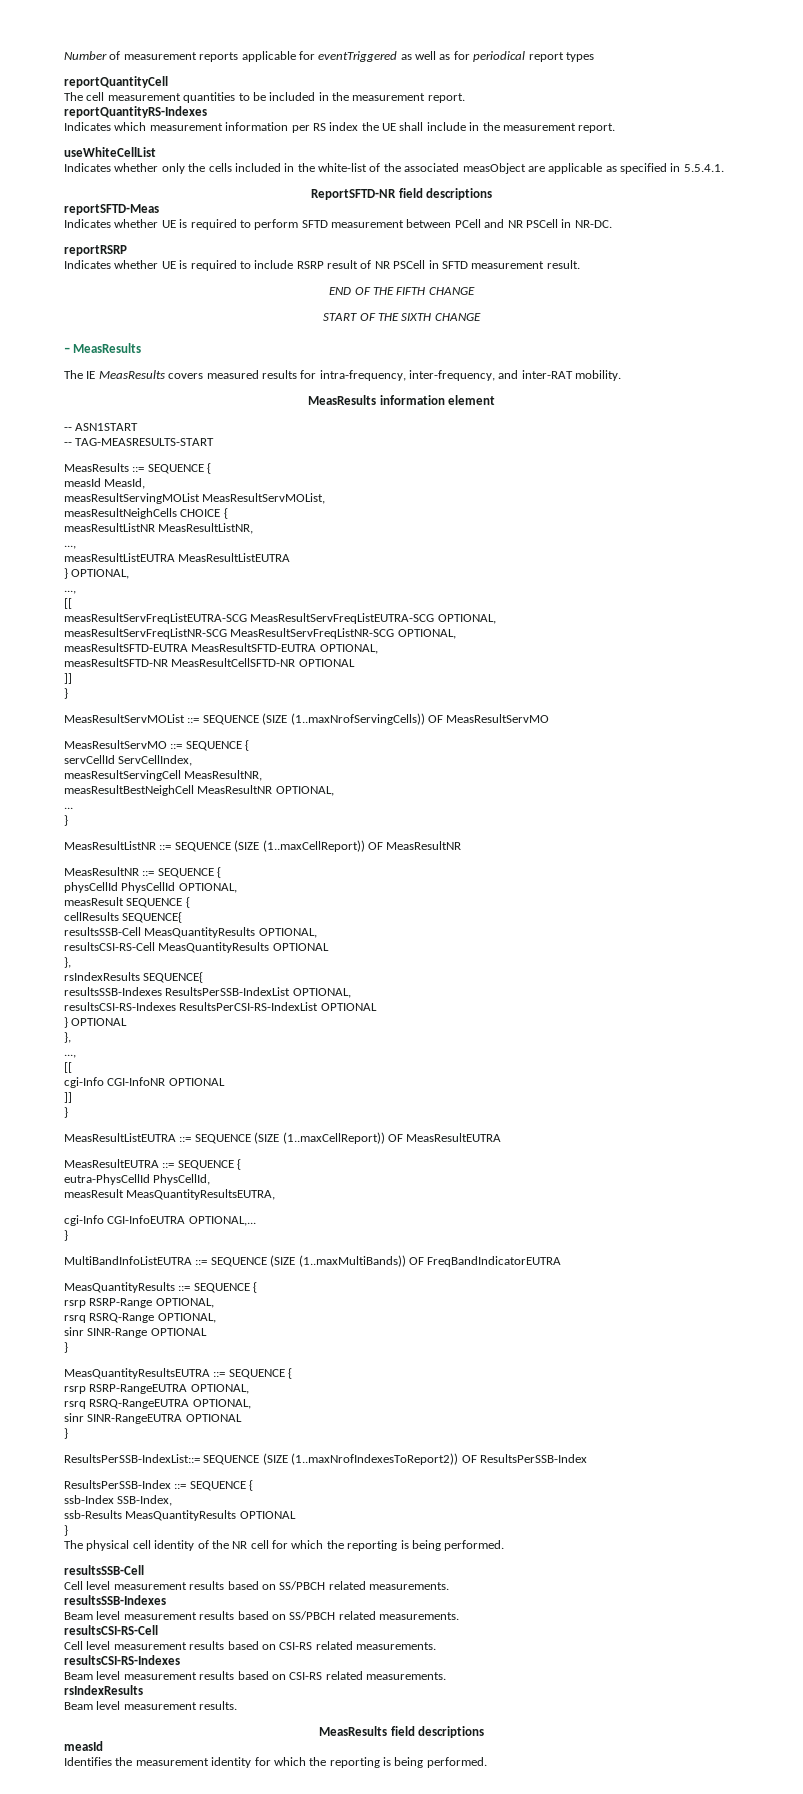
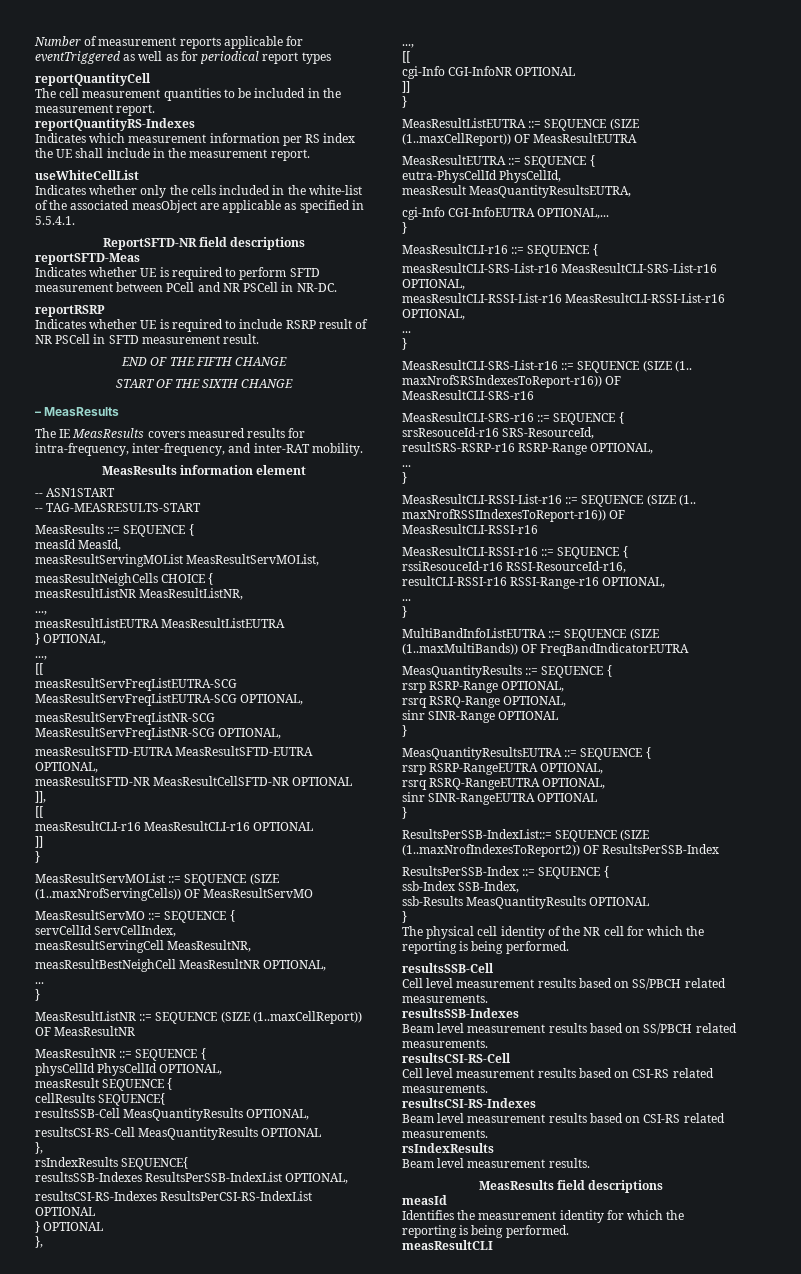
+ ]],
+ [[
+ measResultCLI-r16 MeasResultCLI-r16 OPTIONAL
+ MeasResultCLI-r16 ::= SEQUENCE {
+ measResultCLI-SRS-List-r16 MeasResultCLI-SRS-List-r16 OPTIONAL,
+ measResultCLI-RSSI-List-r16 MeasResultCLI-RSSI-List-r16 OPTIONAL,
+ ...
+ }
+ MeasResultCLI-SRS-List-r16 ::= SEQUENCE (SIZE (1.. maxNrofSRSIndexesToReport-r16)) OF MeasResultCLI-SRS-r16
+ MeasResultCLI-SRS-r16 ::= SEQUENCE {
+ srsResouceId-r16 SRS-ResourceId,
+ resultSRS-RSRP-r16 RSRP-Range OPTIONAL,
+ ...
+ }
+ MeasResultCLI-RSSI-List-r16 ::= SEQUENCE (SIZE (1.. maxNrofRSSIIndexesToReport-r16)) OF MeasResultCLI-RSSI-r16
+ MeasResultCLI-RSSI-r16 ::= SEQUENCE {
+ rssiResouceId-r16 RSSI-ResourceId-r16,
+ resultCLI-RSSI-r16 RSSI-Range-r16 OPTIONAL,
+ ...
+ }
+ measResultCLI

